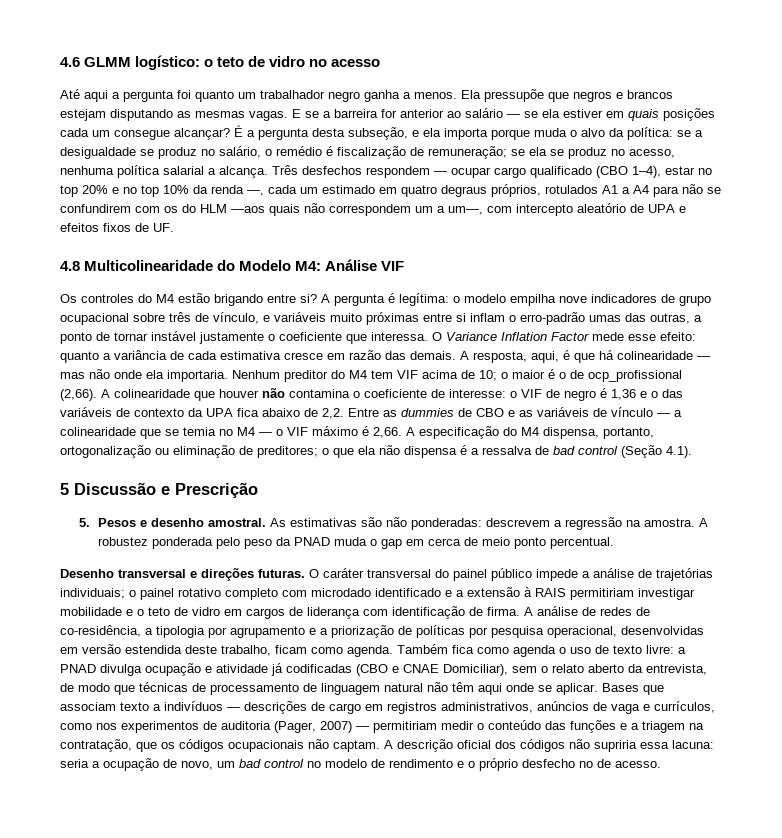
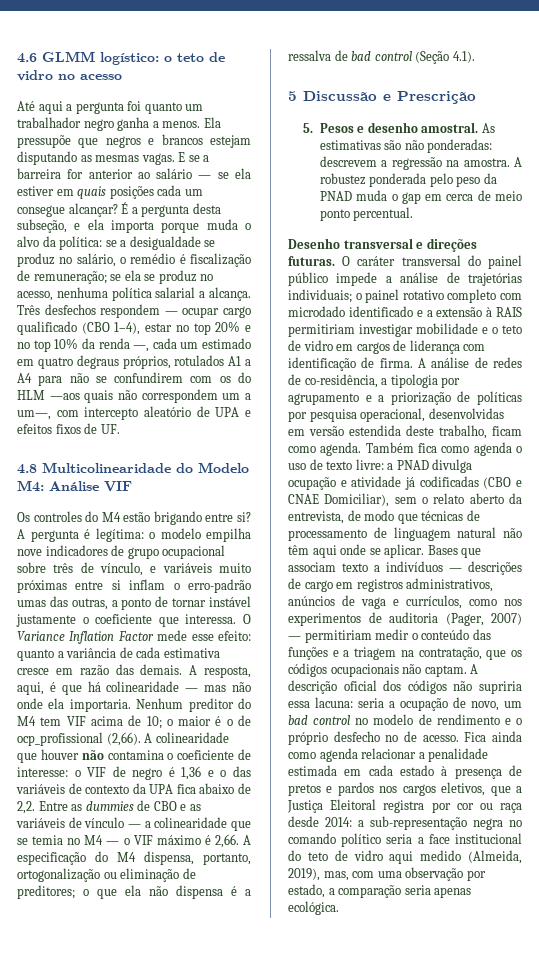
+ Fica ainda como agenda relacionar a penalidade estimada em cada estado à presença de pretos e pardos nos cargos eletivos, que a Justiça Eleitoral registra por cor ou raça desde 2014: a sub-representação negra no comando político seria a face institucional do teto de vidro aqui medido (Almeida, 2019), mas, com uma observação por estado, a comparação seria apenas ecológica.

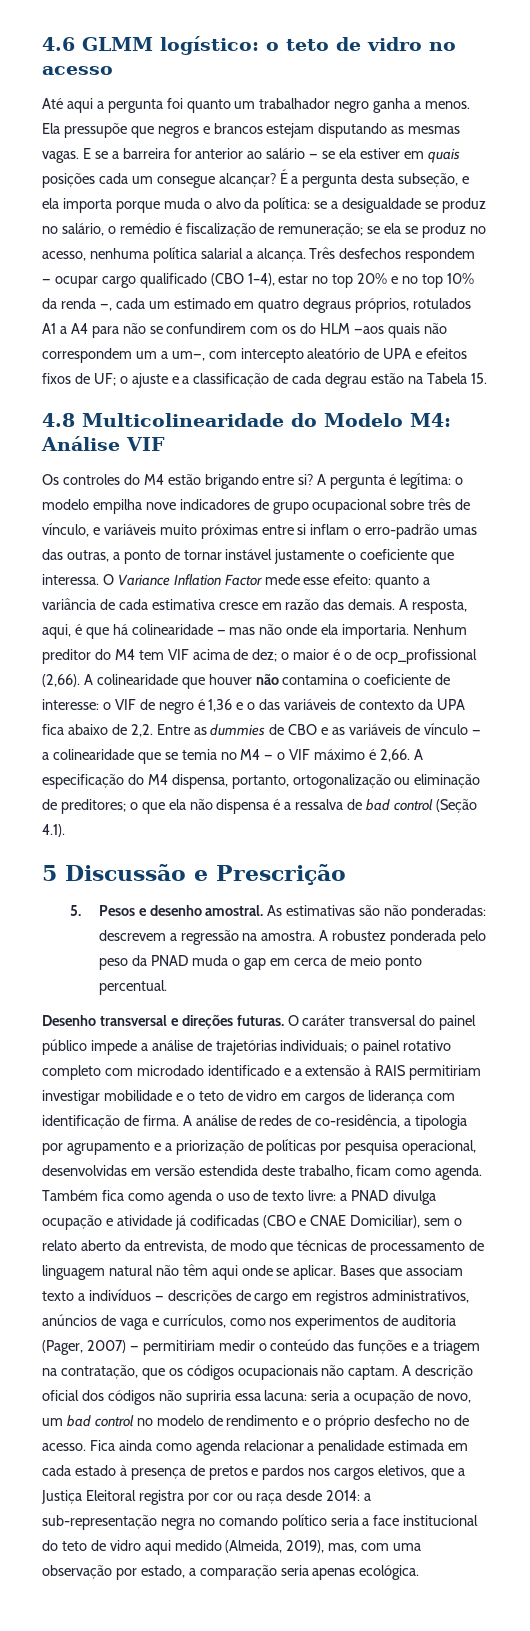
- Três desfechos respondem — ocupar cargo qualificado (CBO 1–4), estar no top 20% e no top 10% da renda —, cada um estimado em quatro degraus próprios, rotulados A1 a A4 para não se confundirem com os do HLM —aos quais não correspondem um a um—, com intercepto aleatório de UPA e efeitos fixos de UF.
+ Três desfechos respondem — ocupar cargo qualificado (CBO 1–4), estar no top 20% e no top 10% da renda —, cada um estimado em quatro degraus próprios, rotulados A1 a A4 para não se confundirem com os do HLM —aos quais não correspondem um a um—, com intercepto aleatório de UPA e efeitos fixos de UF; o ajuste e a classificação de cada degrau estão na Tabela 15.
- Nenhum preditor do M4 tem VIF acima de 10; o maior é o de ocp_profissional (2,66).
+ Nenhum preditor do M4 tem VIF acima de dez; o maior é o de ocp_profissional (2,66).

